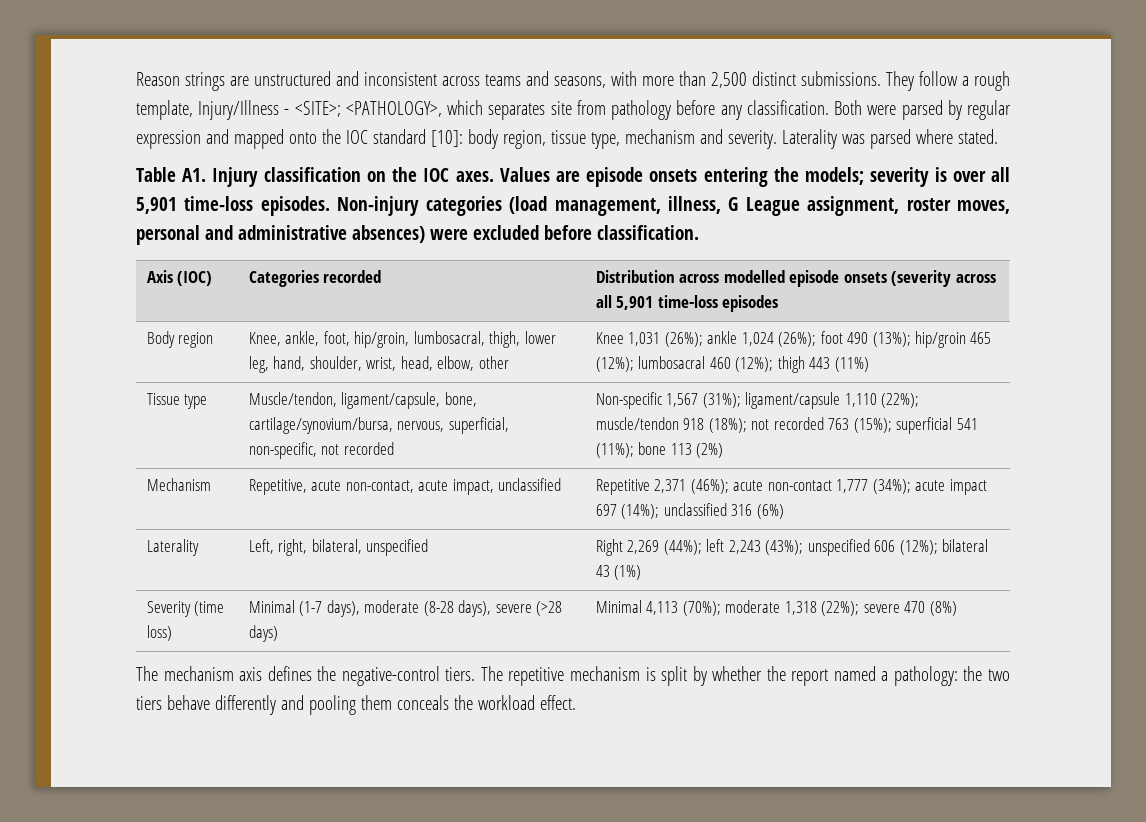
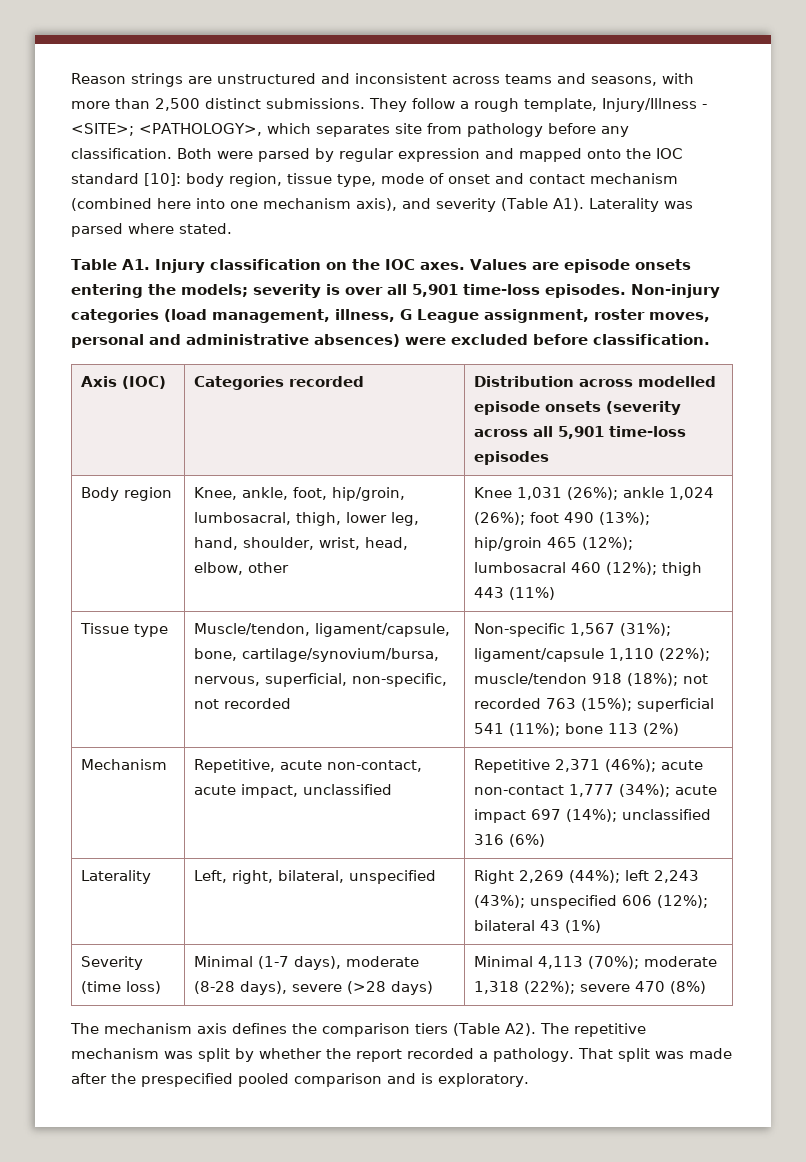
- Both were parsed by regular expression and mapped onto the IOC standard [10]: body region, tissue type, mechanism and severity. Laterality was parsed where stated.
+ Both were parsed by regular expression and mapped onto the IOC standard [10]: body region, tissue type, mode of onset and contact mechanism (combined here into one mechanism axis), and severity (Table A1). Laterality was parsed where stated.
- The mechanism axis defines the negative-control tiers. The repetitive mechanism is split by whether the report named a pathology: the two tiers behave differently and pooling them conceals the workload effect.
+ The mechanism axis defines the comparison tiers (Table A2). The repetitive mechanism was split by whether the report recorded a pathology. That split was made after the prespecified pooled comparison and is exploratory.

